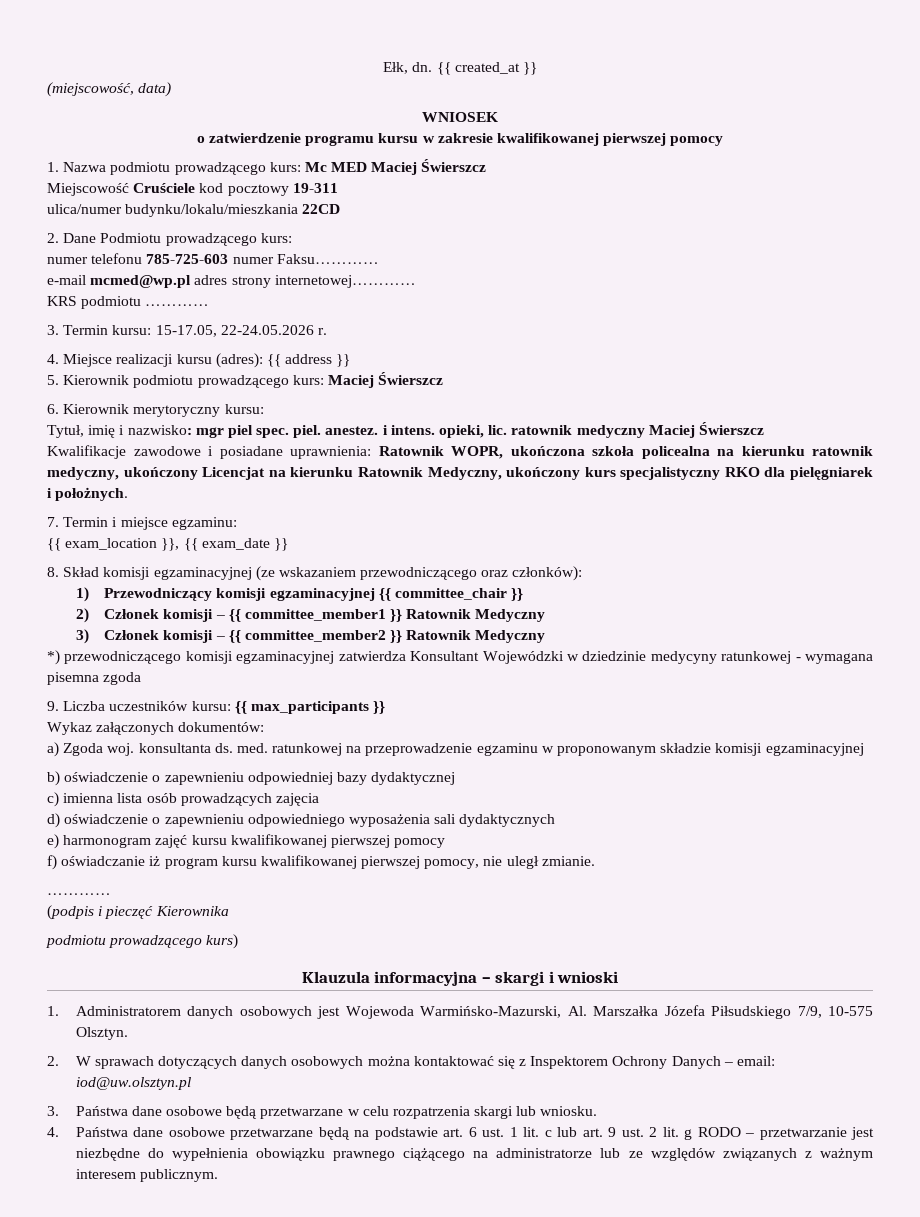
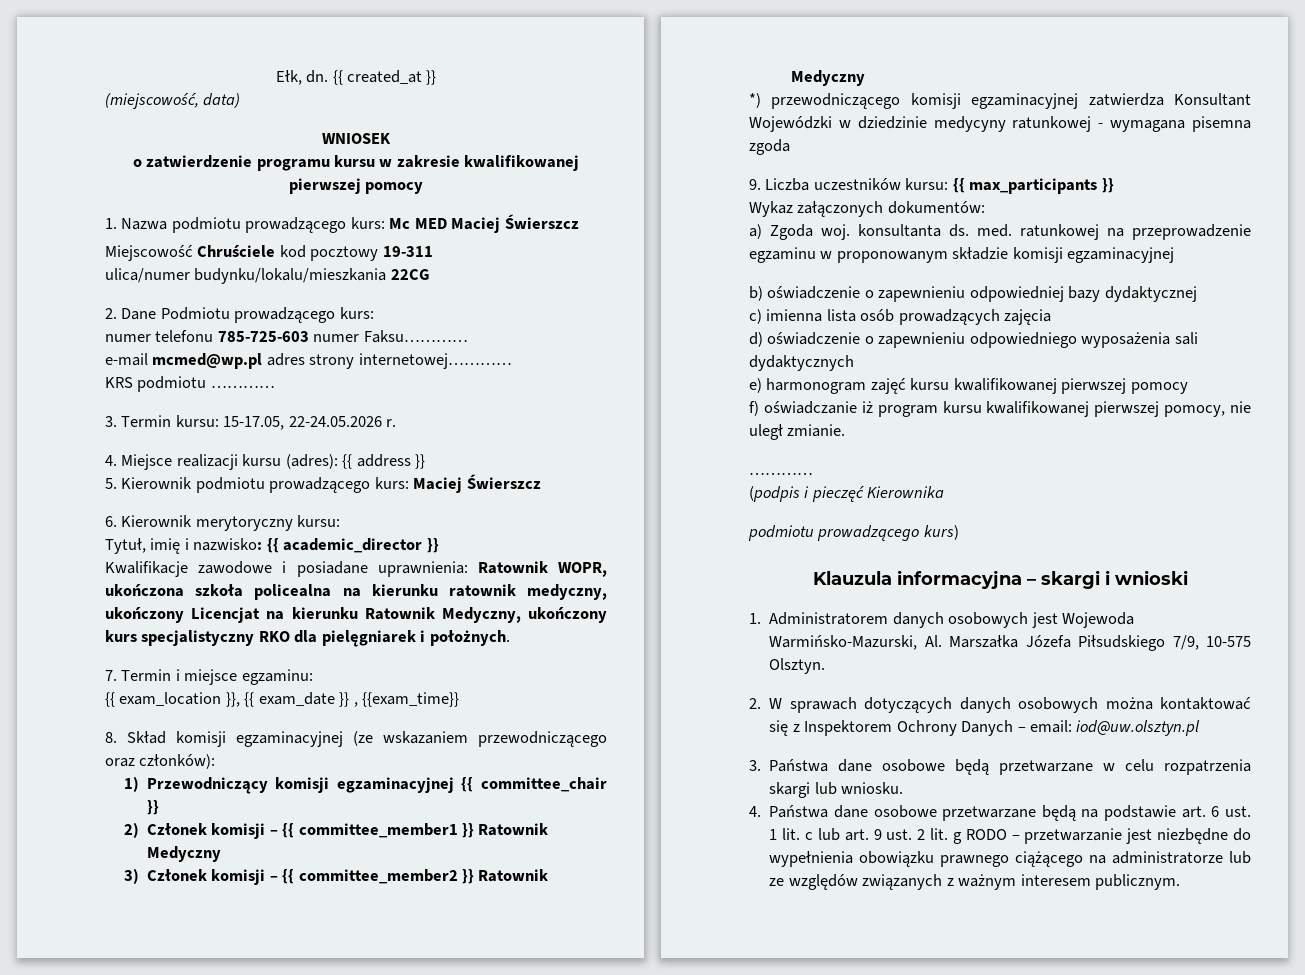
- Miejscowość Cruściele kod pocztowy 19-311
+ Miejscowość Chruściele kod pocztowy 19-311
- ulica/numer budynku/lokalu/mieszkania 22CD
+ ulica/numer budynku/lokalu/mieszkania 22CG
- Tytuł, imię i nazwisko: mgr piel spec. piel. anestez. i intens. opieki, lic. ratownik medyczny Maciej Świerszcz
+ Tytuł, imię i nazwisko: {{ academic_director }}
- {{ exam_location }}, {{ exam_date }}
+ {{ exam_location }}, {{ exam_date }} , {{exam_time}}

